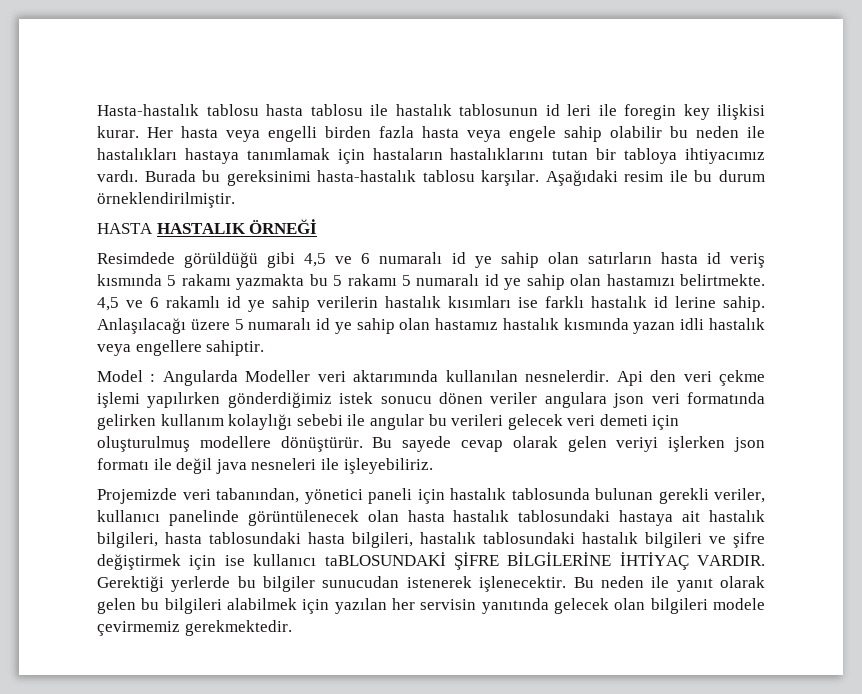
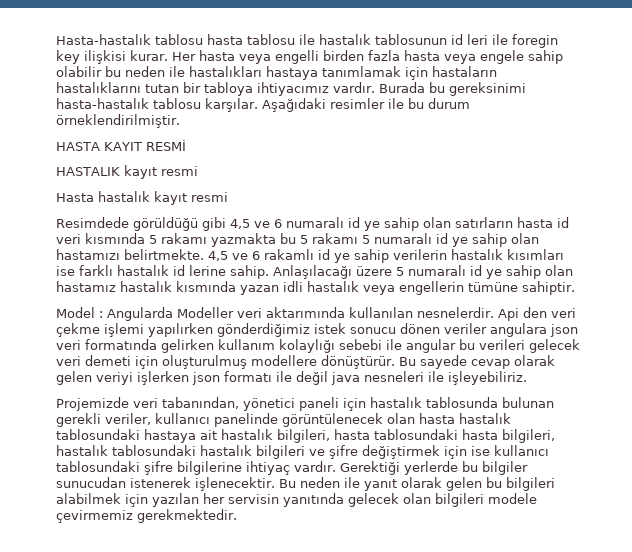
- Her hasta veya engelli birden fazla hasta veya engele sahip olabilir bu neden ile hastalıkları hastaya tanımlamak için hastaların hastalıklarını tutan bir tabloya ihtiyacımız vardı.
+ Her hasta veya engelli birden fazla hasta veya engele sahip olabilir bu neden ile hastalıkları hastaya tanımlamak için hastaların hastalıklarını tutan bir tabloya ihtiyacımız vardır.
- Aşağıdaki resim ile bu durum örneklendirilmiştir.
+ Aşağıdaki resimler ile bu durum örneklendirilmiştir.
- HASTA HASTALIK ÖRNEĞİ
+ HASTA KAYIT RESMİ
+ HASTALIK kayıt resmi
+ Hasta hastalık kayıt resmi
- Resimdede görüldüğü gibi 4,5 ve 6 numaralı id ye sahip olan satırların hasta id veriş kısmında 5 rakamı yazmakta bu 5 rakamı 5 numaralı id ye sahip olan hastamızı belirtmekte.
+ Resimdede görüldüğü gibi 4,5 ve 6 numaralı id ye sahip olan satırların hasta id veri kısmında 5 rakamı yazmakta bu 5 rakamı 5 numaralı id ye sahip olan hastamızı belirtmekte.
- Anlaşılacağı üzere 5 numaralı id ye sahip olan hastamız hastalık kısmında yazan idli hastalık veya engellere sahiptir.
+ Anlaşılacağı üzere 5 numaralı id ye sahip olan hastamız hastalık kısmında yazan idli hastalık veya engellerin tümüne sahiptir.
- Projemizde veri tabanından, yönetici paneli için hastalık tablosunda bulunan gerekli veriler, kullanıcı panelinde görüntülenecek olan hasta hastalık tablosundaki hastaya ait hastalık bilgileri, hasta tablosundaki hasta bilgileri, hastalık tablosundaki hastalık bilgileri ve şifre değiştirmek için ise kullanıcı taBLOSUNDAKİ ŞİFRE BİLGİLERİNE İHTİYAÇ VARDIR.
+ Projemizde veri tabanından, yönetici paneli için hastalık tablosunda bulunan gerekli veriler, kullanıcı panelinde görüntülenecek olan hasta hastalık tablosundaki hastaya ait hastalık bilgileri, hasta tablosundaki hasta bilgileri, hastalık tablosundaki hastalık bilgileri ve şifre değiştirmek için ise kullanıcı tablosundaki şifre bilgilerine ihtiyaç vardır.

